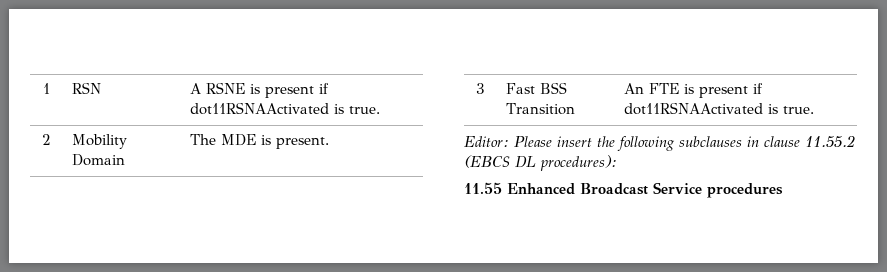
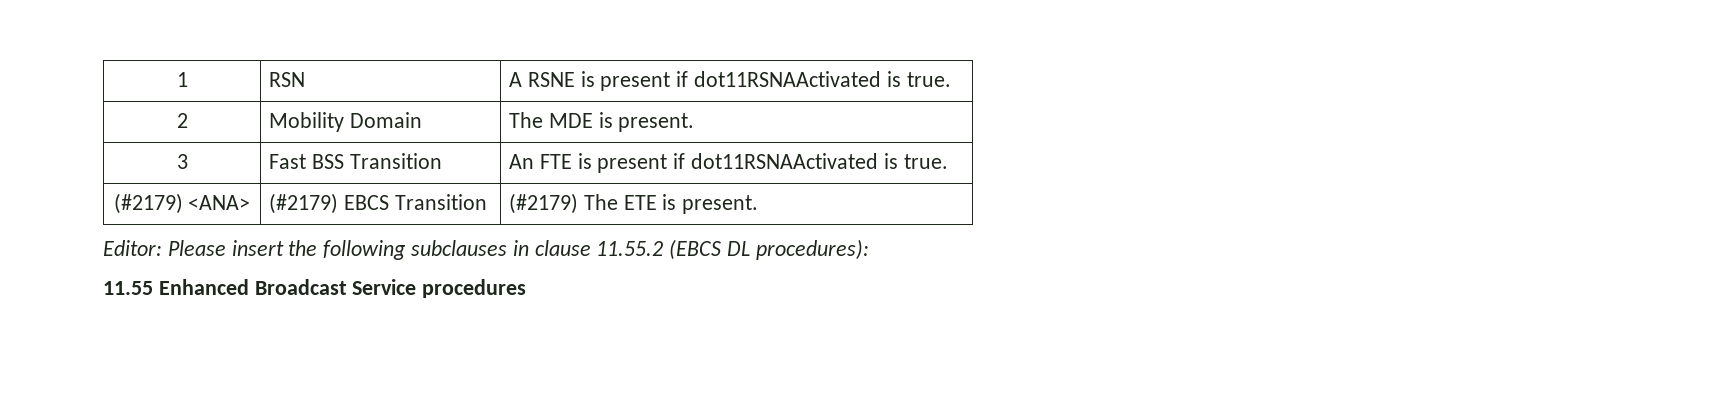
+ (#2179) <ANA> | (#2179) EBCS Transition | (#2179) The ETE is present.

